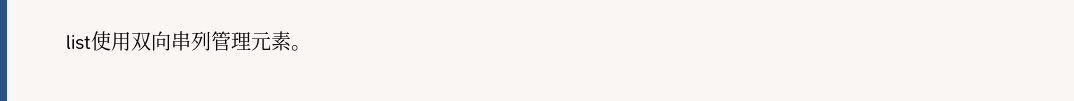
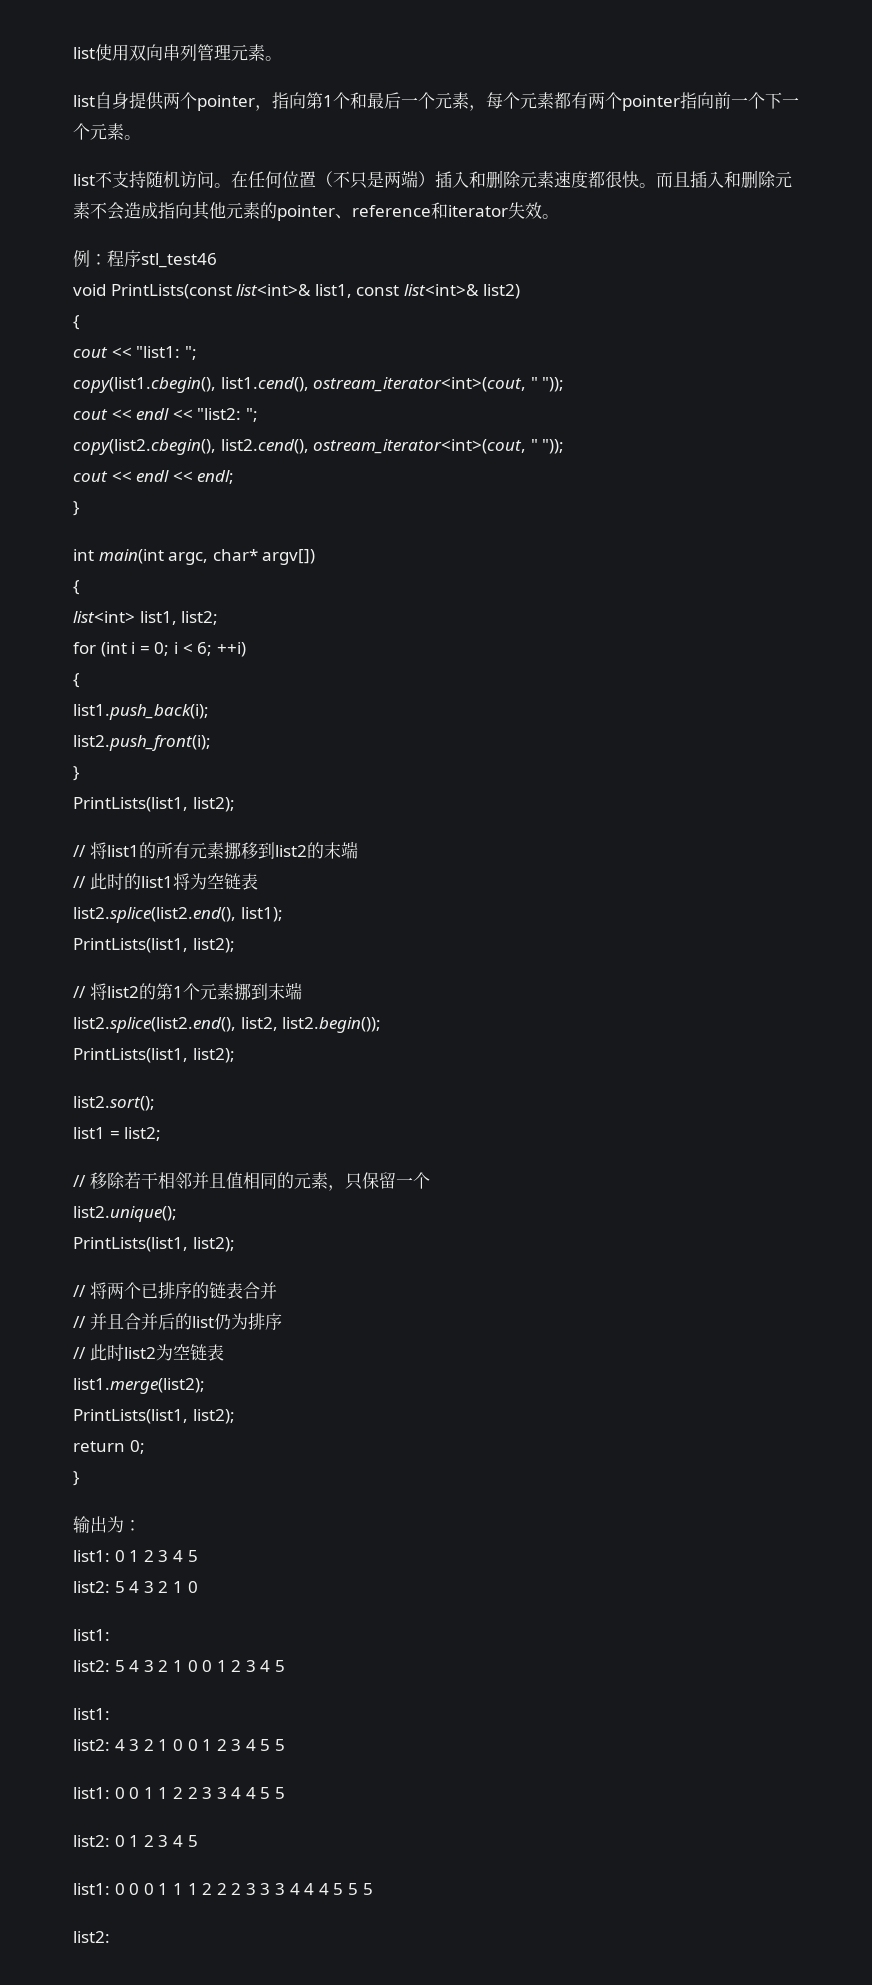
+ list自身提供两个pointer，指向第1个和最后一个元素，每个元素都有两个pointer指向前一个下一个元素。
+ list不支持随机访问。在任何位置（不只是两端）插入和删除元素速度都很快。而且插入和删除元素不会造成指向其他元素的pointer、reference和iterator失效。
+ 例：程序stl_test46
+ void PrintLists(const list<int>& list1, const list<int>& list2)
+ {
+ cout << "list1: ";
+ copy(list1.cbegin(), list1.cend(), ostream_iterator<int>(cout, " "));
+ cout << endl << "list2: ";
+ copy(list2.cbegin(), list2.cend(), ostream_iterator<int>(cout, " "));
+ cout << endl << endl;
+ }
+ int main(int argc, char* argv[])
+ {
+ list<int> list1, list2;
+ for (int i = 0; i < 6; ++i)
+ {
+ list1.push_back(i);
+ list2.push_front(i);
+ }
+ PrintLists(list1, list2);
+ // 将list1的所有元素挪移到list2的末端
+ // 此时的list1将为空链表
+ list2.splice(list2.end(), list1);
+ PrintLists(list1, list2);
+ // 将list2的第1个元素挪到末端
+ list2.splice(list2.end(), list2, list2.begin());
+ PrintLists(list1, list2);
+ list2.sort();
+ list1 = list2;
+ // 移除若干相邻并且值相同的元素，只保留一个
+ list2.unique();
+ PrintLists(list1, list2);
+ // 将两个已排序的链表合并
+ // 并且合并后的list仍为排序
+ // 此时list2为空链表
+ list1.merge(list2);
+ PrintLists(list1, list2);
+ return 0;
+ }
+ 输出为：
+ list1: 0 1 2 3 4 5
+ list2: 5 4 3 2 1 0
+ list1:
+ list2: 5 4 3 2 1 0 0 1 2 3 4 5
+ list1:
+ list2: 4 3 2 1 0 0 1 2 3 4 5 5
+ list1: 0 0 1 1 2 2 3 3 4 4 5 5
+ list2: 0 1 2 3 4 5
+ list1: 0 0 0 1 1 1 2 2 2 3 3 3 4 4 4 5 5 5
+ list2:

